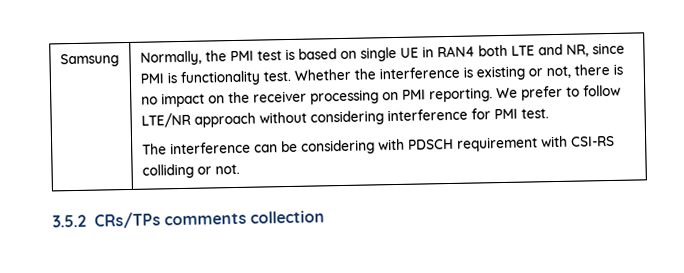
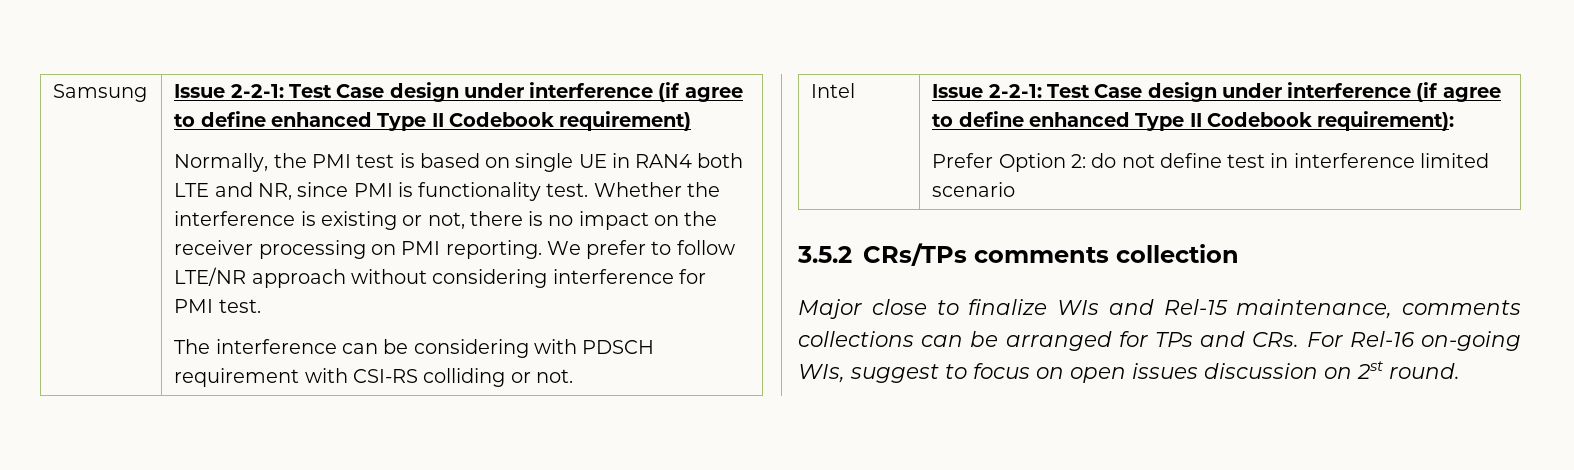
+ Issue 2-2-1: Test Case design under interference (if agree to define enhanced Type II Codebook requirement)
+ Intel | Issue 2-2-1: Test Case design under interference (if agree to define enhanced Type II Codebook requirement):
+ Prefer Option 2: do not define test in interference limited scenario
  3.5.2 CRs/TPs comments collection
+ Major close to finalize WIs and Rel-15 maintenance, comments collections can be arranged for TPs and CRs. For Rel-16 on-going WIs, suggest to focus on open issues discussion on 2st round.

